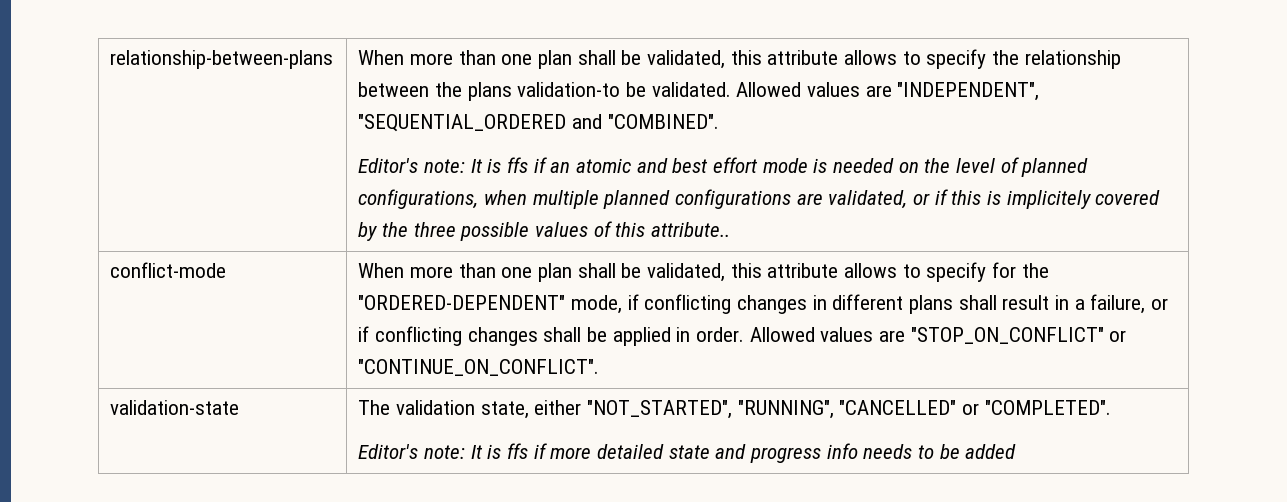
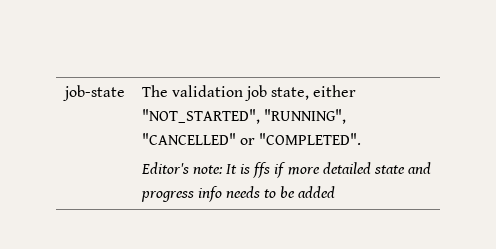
- relationship-between-plans | When more than one plan shall be validated, this attribute allows to specify the relationship between the plans validation-to be validated. Allowed values are "INDEPENDENT", "SEQUENTIAL_ORDERED and "COMBINED".
- Editor's note: It is ffs if an atomic and best effort mode is needed on the level of planned configurations, when multiple planned configurations are validated, or if this is implicitely covered by the three possible values of this attribute..
- conflict-mode | When more than one plan shall be validated, this attribute allows to specify for the "ORDERED-DEPENDENT" mode, if conflicting changes in different plans shall result in a failure, or if conflicting changes shall be applied in order. Allowed values are "STOP_ON_CONFLICT" or "CONTINUE_ON_CONFLICT".
- validation-state | The validation state, either "NOT_STARTED", "RUNNING", "CANCELLED" or "COMPLETED".
+ job-state | The validation job state, either "NOT_STARTED", "RUNNING", "CANCELLED" or "COMPLETED".

